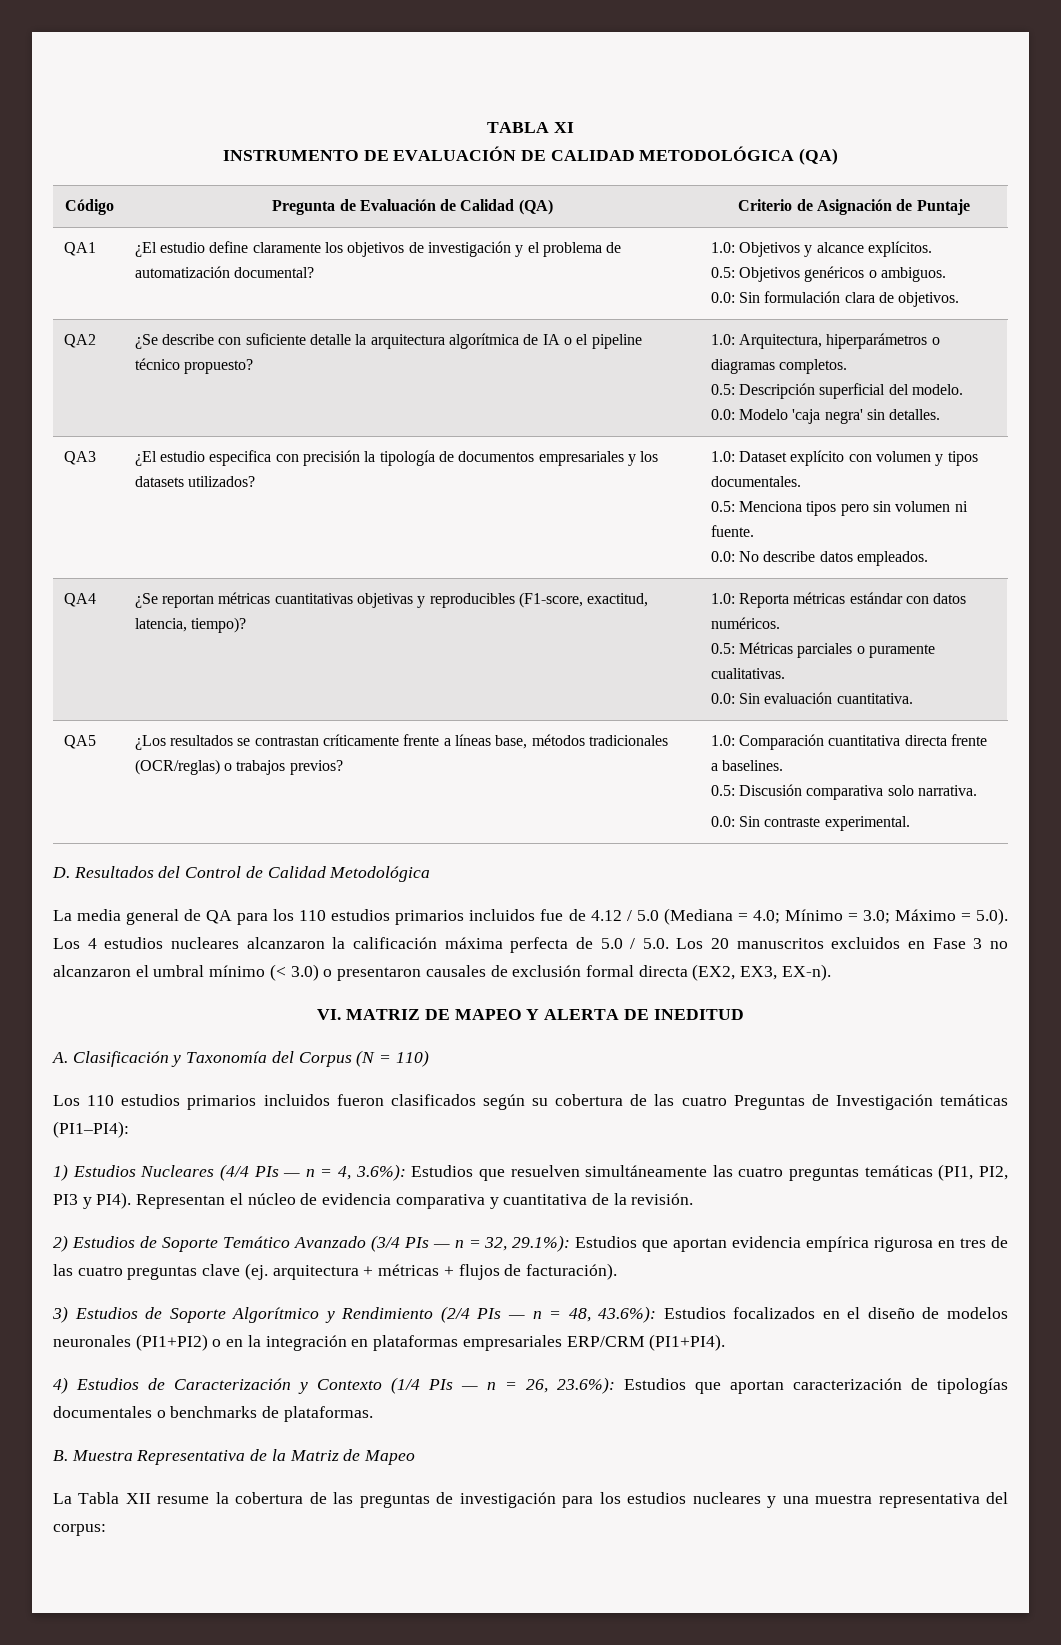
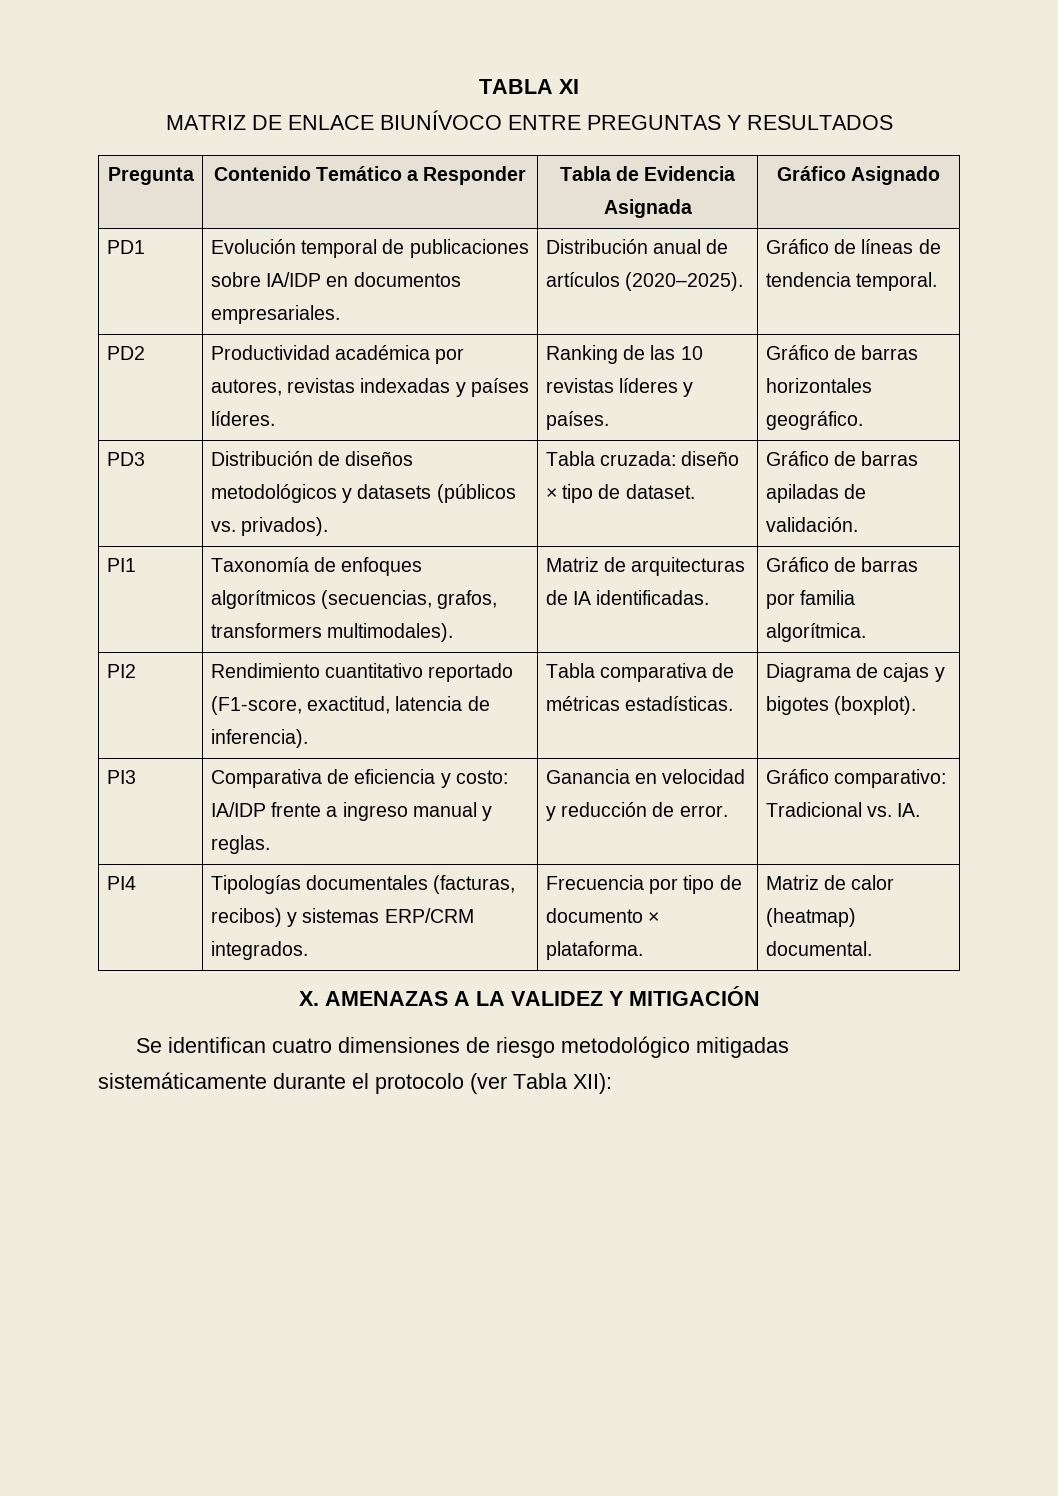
- INSTRUMENTO DE EVALUACIÓN DE CALIDAD METODOLÓGICA (QA)
- Código | Pregunta de Evaluación de Calidad (QA) | Criterio de Asignación de Puntaje
- QA1 | ¿El estudio define claramente los objetivos de investigación y el problema de automatización documental? | 1.0: Objetivos y alcance explícitos.
- 0.5: Objetivos genéricos o ambiguos.
- 0.0: Sin formulación clara de objetivos.
- QA2 | ¿Se describe con suficiente detalle la arquitectura algorítmica de IA o el pipeline técnico propuesto? | 1.0: Arquitectura, hiperparámetros o diagramas completos.
- 0.5: Descripción superficial del modelo.
- 0.0: Modelo 'caja negra' sin detalles.
- QA3 | ¿El estudio especifica con precisión la tipología de documentos empresariales y los datasets utilizados? | 1.0: Dataset explícito con volumen y tipos documentales.
- 0.5: Menciona tipos pero sin volumen ni fuente.
- 0.0: No describe datos empleados.
- QA4 | ¿Se reportan métricas cuantitativas objetivas y reproducibles (F1-score, exactitud, latencia, tiempo)? | 1.0: Reporta métricas estándar con datos numéricos.
- 0.5: Métricas parciales o puramente cualitativas.
- 0.0: Sin evaluación cuantitativa.
- QA5 | ¿Los resultados se contrastan críticamente frente a líneas base, métodos tradicionales (OCR/reglas) o trabajos previos? | 1.0: Comparación cuantitativa directa frente a baselines.
- 0.5: Discusión comparativa solo narrativa.
- 0.0: Sin contraste experimental.
- D. Resultados del Control de Calidad Metodológica
- La media general de QA para los 110 estudios primarios incluidos fue de 4.12 / 5.0 (Mediana = 4.0; Mínimo = 3.0; Máximo = 5.0). Los 4 estudios nucleares alcanzaron la calificación máxima perfecta de 5.0 / 5.0. Los 20 manuscritos excluidos en Fase 3 no alcanzaron el umbral mínimo (< 3.0) o presentaron causales de exclusión formal directa (EX2, EX3, EX-n).
- VI. MATRIZ DE MAPEO Y ALERTA DE INEDITUD
- A. Clasificación y Taxonomía del Corpus (N = 110)
- Los 110 estudios primarios incluidos fueron clasificados según su cobertura de las cuatro Preguntas de Investigación temáticas (PI1–PI4):
- 1) Estudios Nucleares (4/4 PIs — n = 4, 3.6%): Estudios que resuelven simultáneamente las cuatro preguntas temáticas (PI1, PI2, PI3 y PI4). Representan el núcleo de evidencia comparativa y cuantitativa de la revisión.
- 2) Estudios de Soporte Temático Avanzado (3/4 PIs — n = 32, 29.1%): Estudios que aportan evidencia empírica rigurosa en tres de las cuatro preguntas clave (ej. arquitectura + métricas + flujos de facturación).
- 3) Estudios de Soporte Algorítmico y Rendimiento (2/4 PIs — n = 48, 43.6%): Estudios focalizados en el diseño de modelos neuronales (PI1+PI2) o en la integración en plataformas empresariales ERP/CRM (PI1+PI4).
- 4) Estudios de Caracterización y Contexto (1/4 PIs — n = 26, 23.6%): Estudios que aportan caracterización de tipologías documentales o benchmarks de plataformas.
- B. Muestra Representativa de la Matriz de Mapeo
- La Tabla XII resume la cobertura de las preguntas de investigación para los estudios nucleares y una muestra representativa del corpus:
+ MATRIZ DE ENLACE BIUNÍVOCO ENTRE PREGUNTAS Y RESULTADOS
+ Pregunta | Contenido Temático a Responder | Tabla de Evidencia Asignada | Gráfico Asignado
+ PD1 | Evolución temporal de publicaciones sobre IA/IDP en documentos empresariales. | Distribución anual de artículos (2020–2025). | Gráfico de líneas de tendencia temporal.
+ PD2 | Productividad académica por autores, revistas indexadas y países líderes. | Ranking de las 10 revistas líderes y países. | Gráfico de barras horizontales geográfico.
+ PD3 | Distribución de diseños metodológicos y datasets (públicos vs. privados). | Tabla cruzada: diseño × tipo de dataset. | Gráfico de barras apiladas de validación.
+ PI1 | Taxonomía de enfoques algorítmicos (secuencias, grafos, transformers multimodales). | Matriz de arquitecturas de IA identificadas. | Gráfico de barras por familia algorítmica.
+ PI2 | Rendimiento cuantitativo reportado (F1-score, exactitud, latencia de inferencia). | Tabla comparativa de métricas estadísticas. | Diagrama de cajas y bigotes (boxplot).
+ PI3 | Comparativa de eficiencia y costo: IA/IDP frente a ingreso manual y reglas. | Ganancia en velocidad y reducción de error. | Gráfico comparativo: Tradicional vs. IA.
+ PI4 | Tipologías documentales (facturas, recibos) y sistemas ERP/CRM integrados. | Frecuencia por tipo de documento × plataforma. | Matriz de calor (heatmap) documental.
+ X. AMENAZAS A LA VALIDEZ Y MITIGACIÓN
+ Se identifican cuatro dimensiones de riesgo metodológico mitigadas sistemáticamente durante el protocolo (ver Tabla XII):

